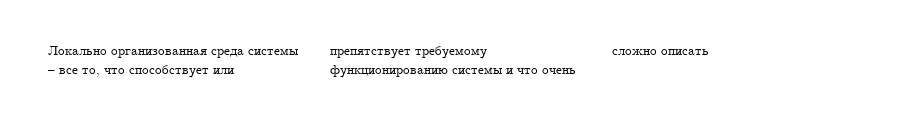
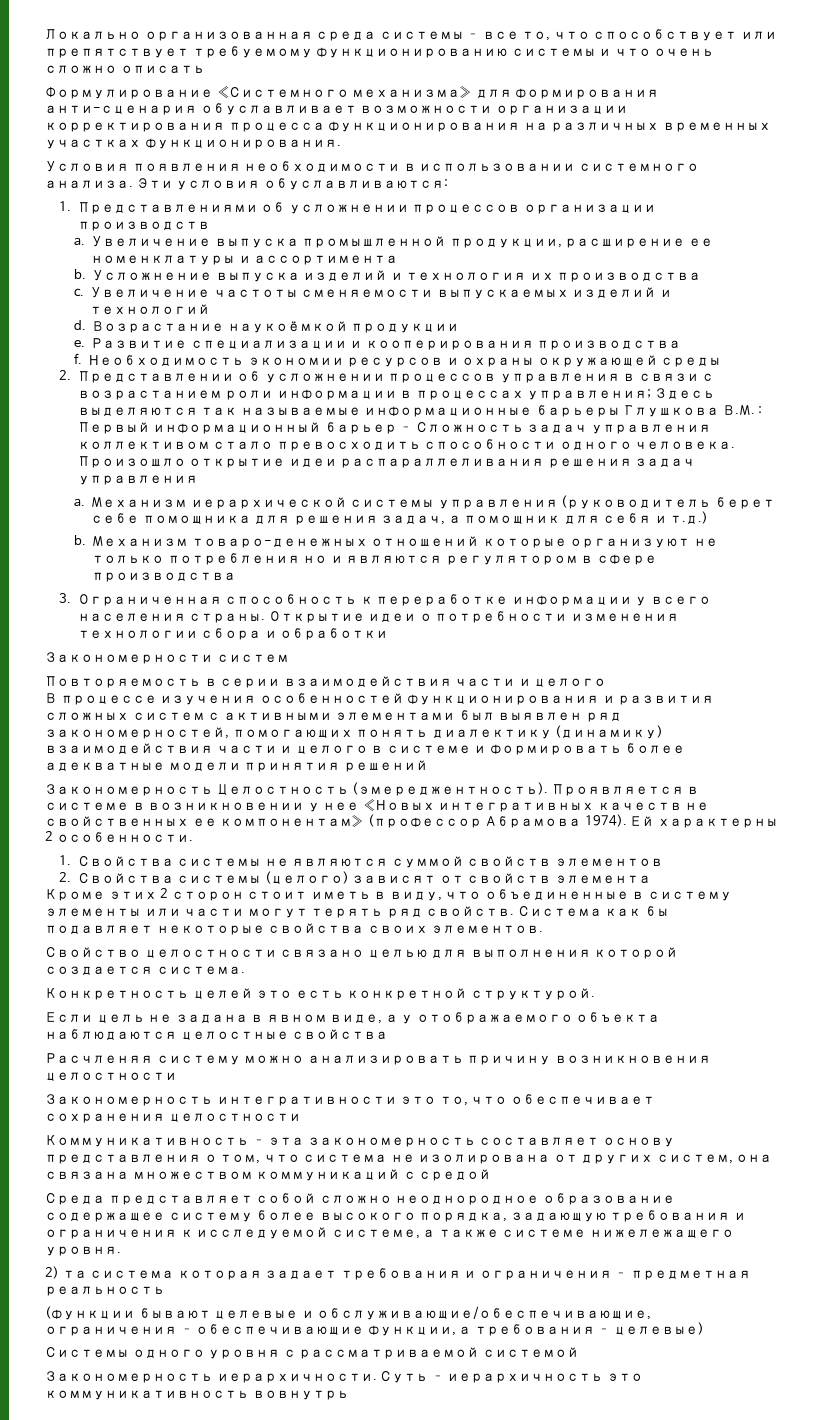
+ Формулирование «Системного механизма» для формирования анти-сценария обуславливает возможности организации корректирования процесса функционирования на различных временных участках функционирования.
+ Условия появления необходимости в использовании системного анализа. Эти условия обуславливаются:
+ 1. Представлениями об усложнении процессов организации производств
+ a. Увеличение выпуска промышленной продукции, расширение ее номенклатуры и ассортимента
+ b. Усложнение выпуска изделий и технология их производства
+ c. Увеличение частоты сменяемости выпускаемых изделий и технологий
+ d. Возрастание наукоёмкой продукции
+ e. Развитие специализации и кооперирования производства
+ f. Необходимость экономии ресурсов и охраны окружающей среды
+ 2. Представлении об усложнении процессов управления в связи с возрастанием роли информации в процессах управления; Здесь выделяются так называемые информационные барьеры Глушкова В.М. : Первый информационный барьер – Сложность задач управления коллективом стало превосходить способности одного человека. Произошло открытие идеи распараллеливания решения задач управления
+ a. Механизм иерархической системы управления (руководитель берет себе помощника для решения задач, а помощник для себя и т.д.)
+ b. Механизм товаро-денежных отношений которые организуют не только потребления но и являются регулятором в сфере производства
+ 3. Ограниченная способность к переработке информации у всего населения страны. Открытие идеи о потребности изменения технологии сбора и обработки
+ Закономерности систем
+ Повторяемость в серии взаимодействия части и целого
+ В процессе изучения особенностей функционирования и развития сложных систем с активными элементами был выявлен ряд закономерностей, помогающих понять диалектику (динамику) взаимодействия части и целого в системе и формировать более адекватные модели принятия решений
+ Закономерность Целостность (эмереджентность). Проявляется в системе в возникновении у нее «Новых интегративных качеств не свойственных ее компонентам» (профессор Абрамова 1974). Ей характерны 2 особенности.
+ 1. Свойства системы не являются суммой свойств элементов
+ 2. Свойства системы (целого) зависят от свойств элемента
+ Кроме этих 2 сторон стоит иметь в виду, что объединенные в систему элементы или части могут терять ряд свойств. Система как бы подавляет некоторые свойства своих элементов.
+ Свойство целостности связано целью для выполнения которой создается система.
+ Конкретность целей это есть конкретной структурой.
+ Если цель не задана в явном виде, а у отображаемого объекта наблюдаются целостные свойства
+ Расчленяя систему можно анализировать причину возникновения целостности
+ Закономерность интегративности это то, что обеспечивает сохранения целостности
+ Коммуникативность – эта закономерность составляет основу представления о том, что система не изолирована от других систем, она связана множеством коммуникаций с средой
+ Среда представляет собой сложно неоднородное образование содержащее систему более высокого порядка, задающую требования и ограничения к исследуемой системе, а также системе нижележащего уровня.
+ 2) та система которая задает требования и ограничения – предметная реальность
+ (функции бывают целевые и обслуживающие/обеспечивающие, ограничения – обеспечивающие функции, а требования – целевые)
+ Системы одного уровня с рассматриваемой системой
+ Закономерность иерархичности. Суть – иерархичность это коммуникативность вовнутрь

